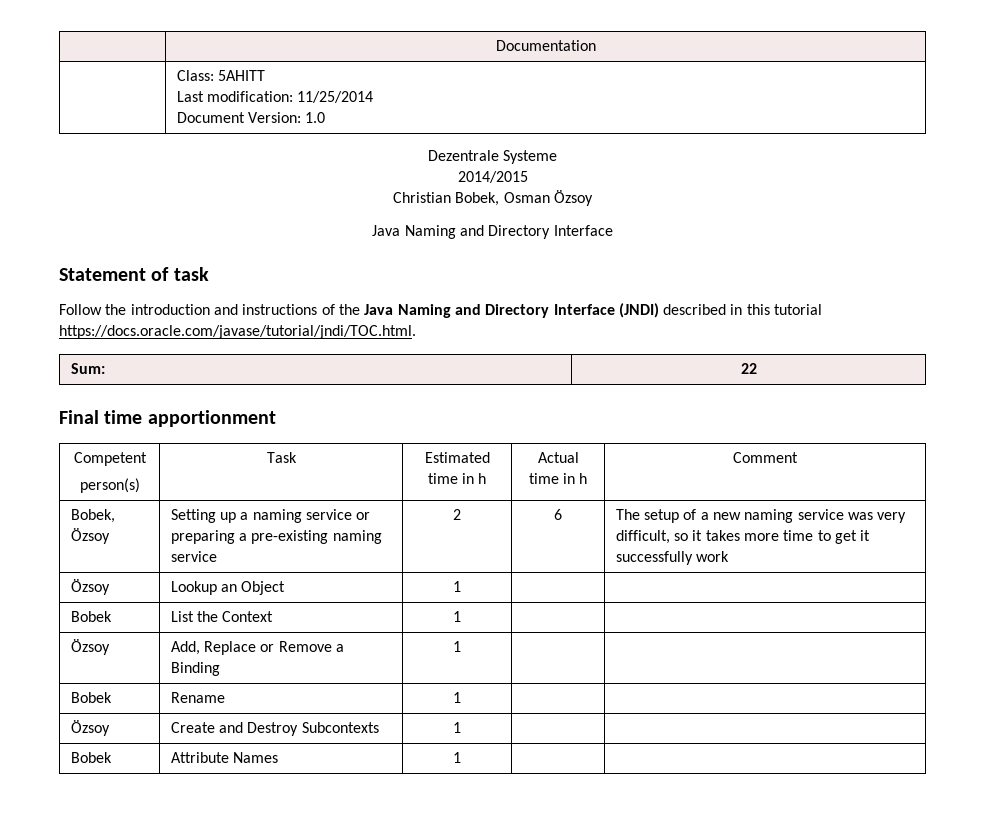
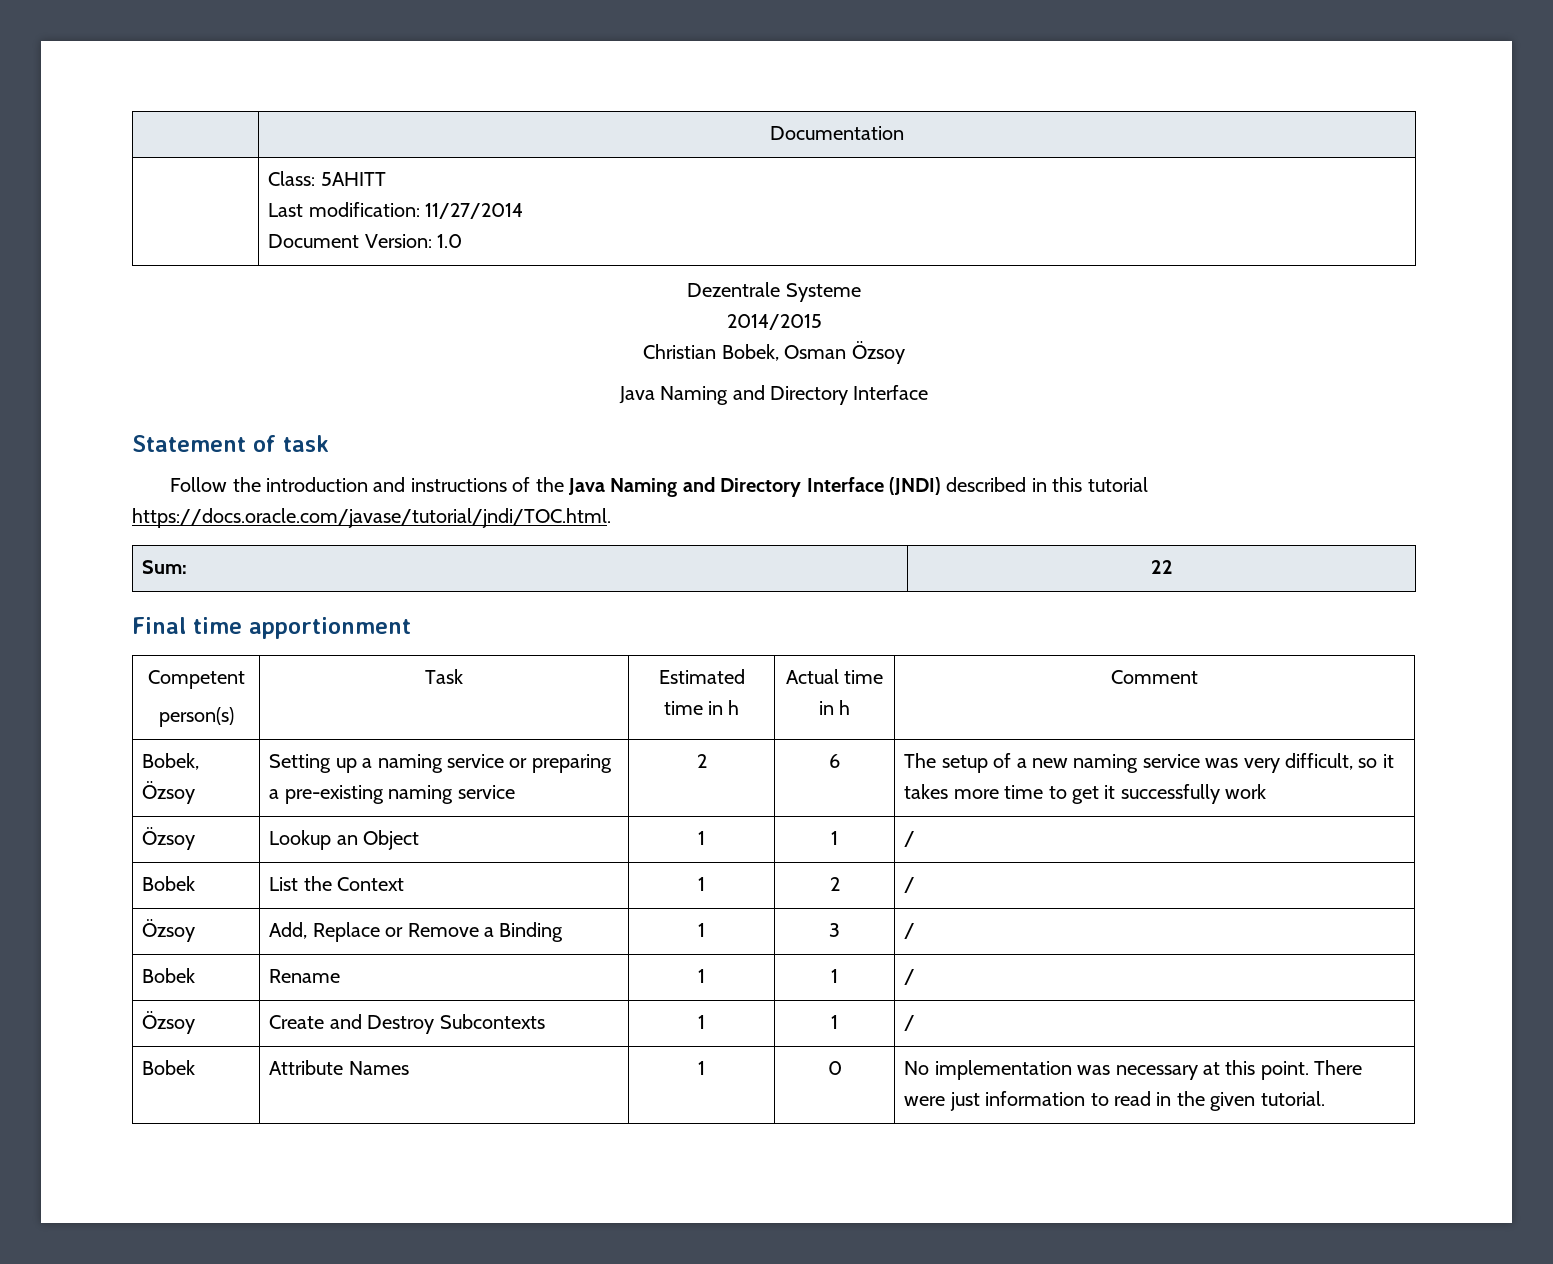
  | Class: 5AHITT
- Last modification: 11/25/2014
+ Last modification: 11/27/2014
- Özsoy | Lookup an Object | 1 | |
+ Özsoy | Lookup an Object | 1 | 1 | /
- Bobek | List the Context | 1 | |
+ Bobek | List the Context | 1 | 2 | /
- Özsoy | Add, Replace or Remove a Binding | 1 | |
+ Özsoy | Add, Replace or Remove a Binding | 1 | 3 | /
- Bobek | Rename | 1 | |
+ Bobek | Rename | 1 | 1 | /
- Özsoy | Create and Destroy Subcontexts | 1 | |
+ Özsoy | Create and Destroy Subcontexts | 1 | 1 | /
- Bobek | Attribute Names | 1 | |
+ Bobek | Attribute Names | 1 | 0 | No implementation was necessary at this point. There were just information to read in the given tutorial.

